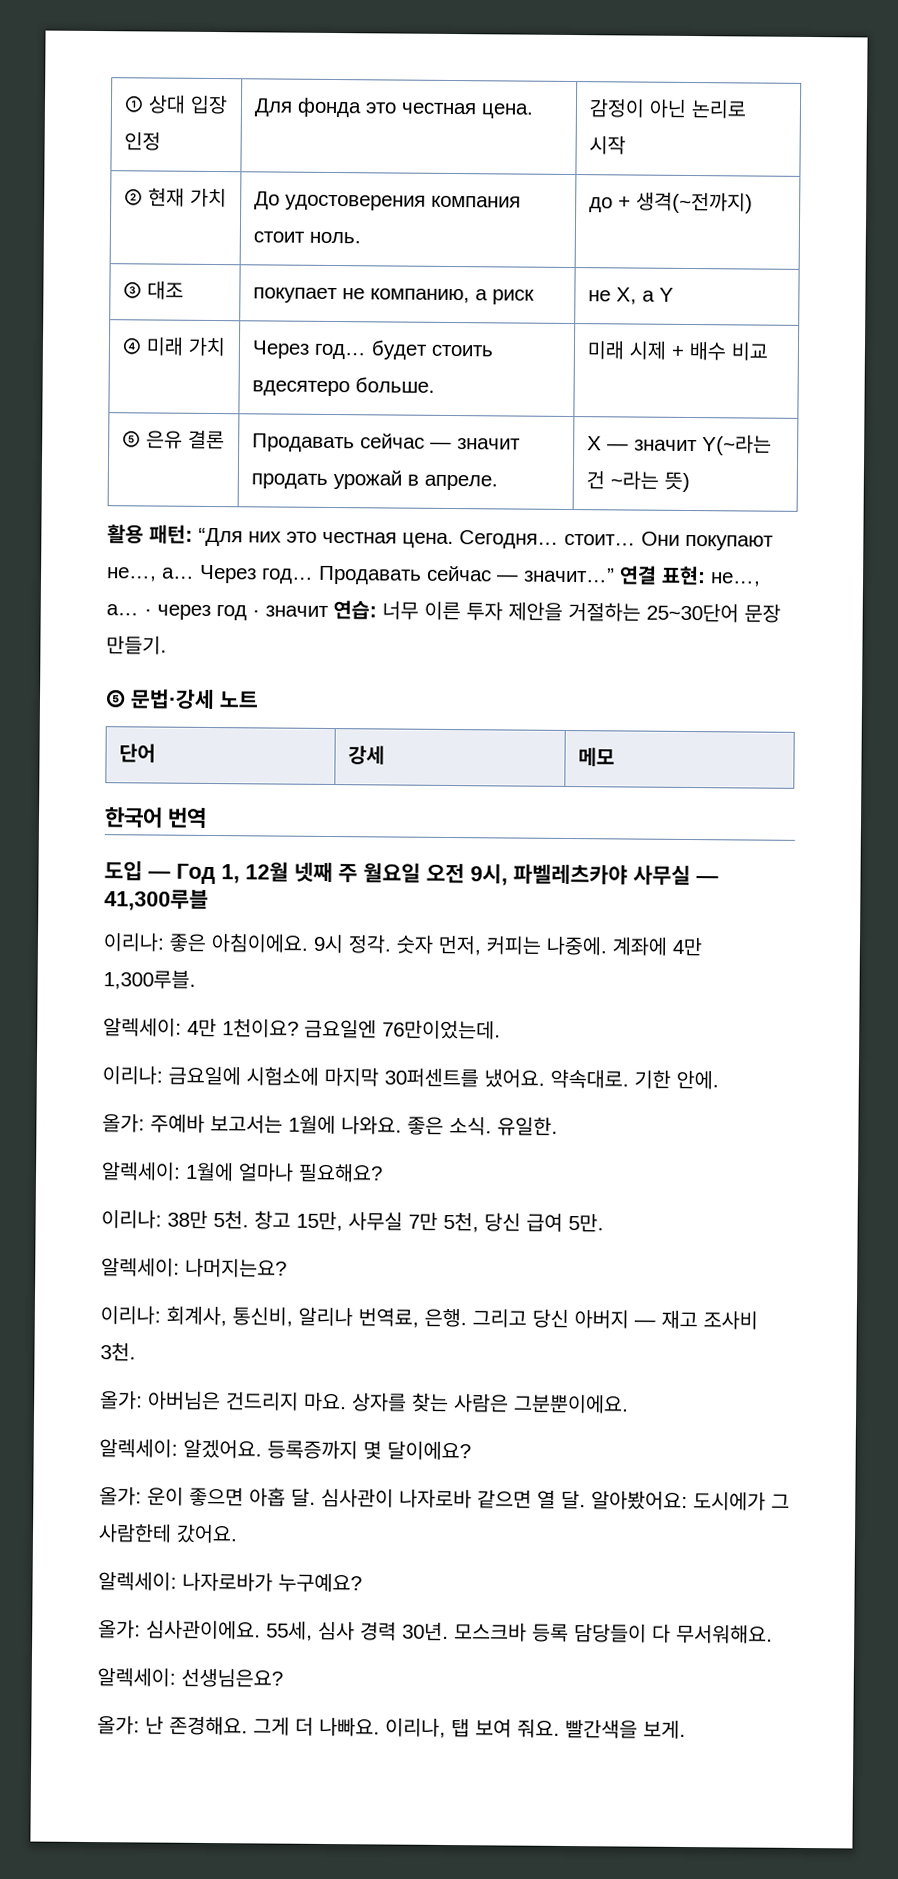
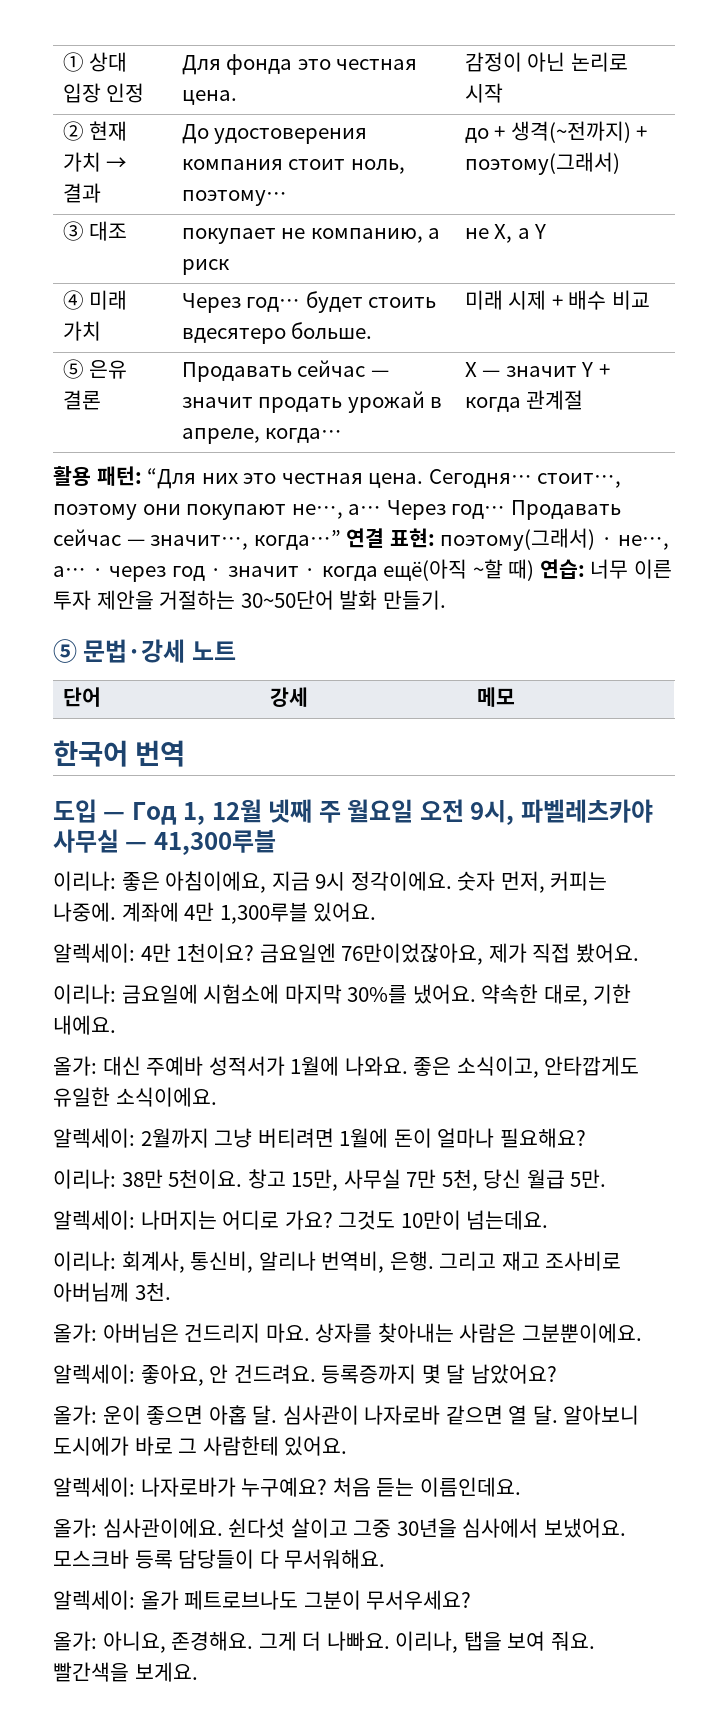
- ② 현재 가치 | До удостоверения компания стоит ноль. | до + 생격(~전까지)
+ ② 현재 가치 → 결과 | До удостоверения компания стоит ноль, поэтому… | до + 생격(~전까지) + поэтому(그래서)
- ⑤ 은유 결론 | Продавать сейчас — значит продать урожай в апреле. | X — значит Y(~라는 건 ~라는 뜻)
+ ⑤ 은유 결론 | Продавать сейчас — значит продать урожай в апреле, когда… | X — значит Y + когда 관계절
- Сегодня… стоит… Они покупают не…, а…
+ Сегодня… стоит…, поэтому они покупают не…, а…
- Продавать сейчас — значит…” 연결 표현: не…, а…
+ Продавать сейчас — значит…, когда…” 연결 표현: поэтому(그래서) · не…, а…
- · через год · значит 연습: 너무 이른 투자 제안을 거절하는 25~30단어 문장 만들기.
+ · через год · значит · когда ещё(아직 ~할 때) 연습: 너무 이른 투자 제안을 거절하는 30~50단어 발화 만들기.
- 이리나: 좋은 아침이에요. 9시 정각.
+ 이리나: 좋은 아침이에요, 지금 9시 정각이에요.
- 계좌에 4만 1,300루블.
+ 계좌에 4만 1,300루블 있어요.
- 금요일엔 76만이었는데.
+ 금요일엔 76만이었잖아요, 제가 직접 봤어요.
- 이리나: 금요일에 시험소에 마지막 30퍼센트를 냈어요. 약속대로. 기한 안에.
- 올가: 주예바 보고서는 1월에 나와요. 좋은 소식. 유일한.
- 알렉세이: 1월에 얼마나 필요해요?
+ 이리나: 금요일에 시험소에 마지막 30%를 냈어요. 약속한 대로, 기한 내에요.
+ 올가: 대신 주예바 성적서가 1월에 나와요. 좋은 소식이고, 안타깝게도 유일한 소식이에요.
+ 알렉세이: 2월까지 그냥 버티려면 1월에 돈이 얼마나 필요해요?
- 이리나: 38만 5천.
+ 이리나: 38만 5천이요.
- 창고 15만, 사무실 7만 5천, 당신 급여 5만.
+ 창고 15만, 사무실 7만 5천, 당신 월급 5만.
- 알렉세이: 나머지는요?
+ 알렉세이: 나머지는 어디로 가요? 그것도 10만이 넘는데요.
- 이리나: 회계사, 통신비, 알리나 번역료, 은행.
+ 이리나: 회계사, 통신비, 알리나 번역비, 은행.
- 그리고 당신 아버지 — 재고 조사비 3천.
+ 그리고 재고 조사비로 아버님께 3천.
- 상자를 찾는 사람은 그분뿐이에요.
+ 상자를 찾아내는 사람은 그분뿐이에요.
- 알렉세이: 알겠어요. 등록증까지 몇 달이에요?
+ 알렉세이: 좋아요, 안 건드려요. 등록증까지 몇 달 남았어요?
- 알아봤어요: 도시에가 그 사람한테 갔어요.
+ 알아보니 도시에가 바로 그 사람한테 있어요.
+ 처음 듣는 이름인데요.
- 55세, 심사 경력 30년.
+ 쉰다섯 살이고 그중 30년을 심사에서 보냈어요.
- 알렉세이: 선생님은요?
- 올가: 난 존경해요.
+ 알렉세이: 올가 페트로브나도 그분이 무서우세요?
+ 올가: 아니요, 존경해요.
- 이리나, 탭 보여 줘요.
+ 이리나, 탭을 보여 줘요.
- 빨간색을 보게.
+ 빨간색을 보게요.

